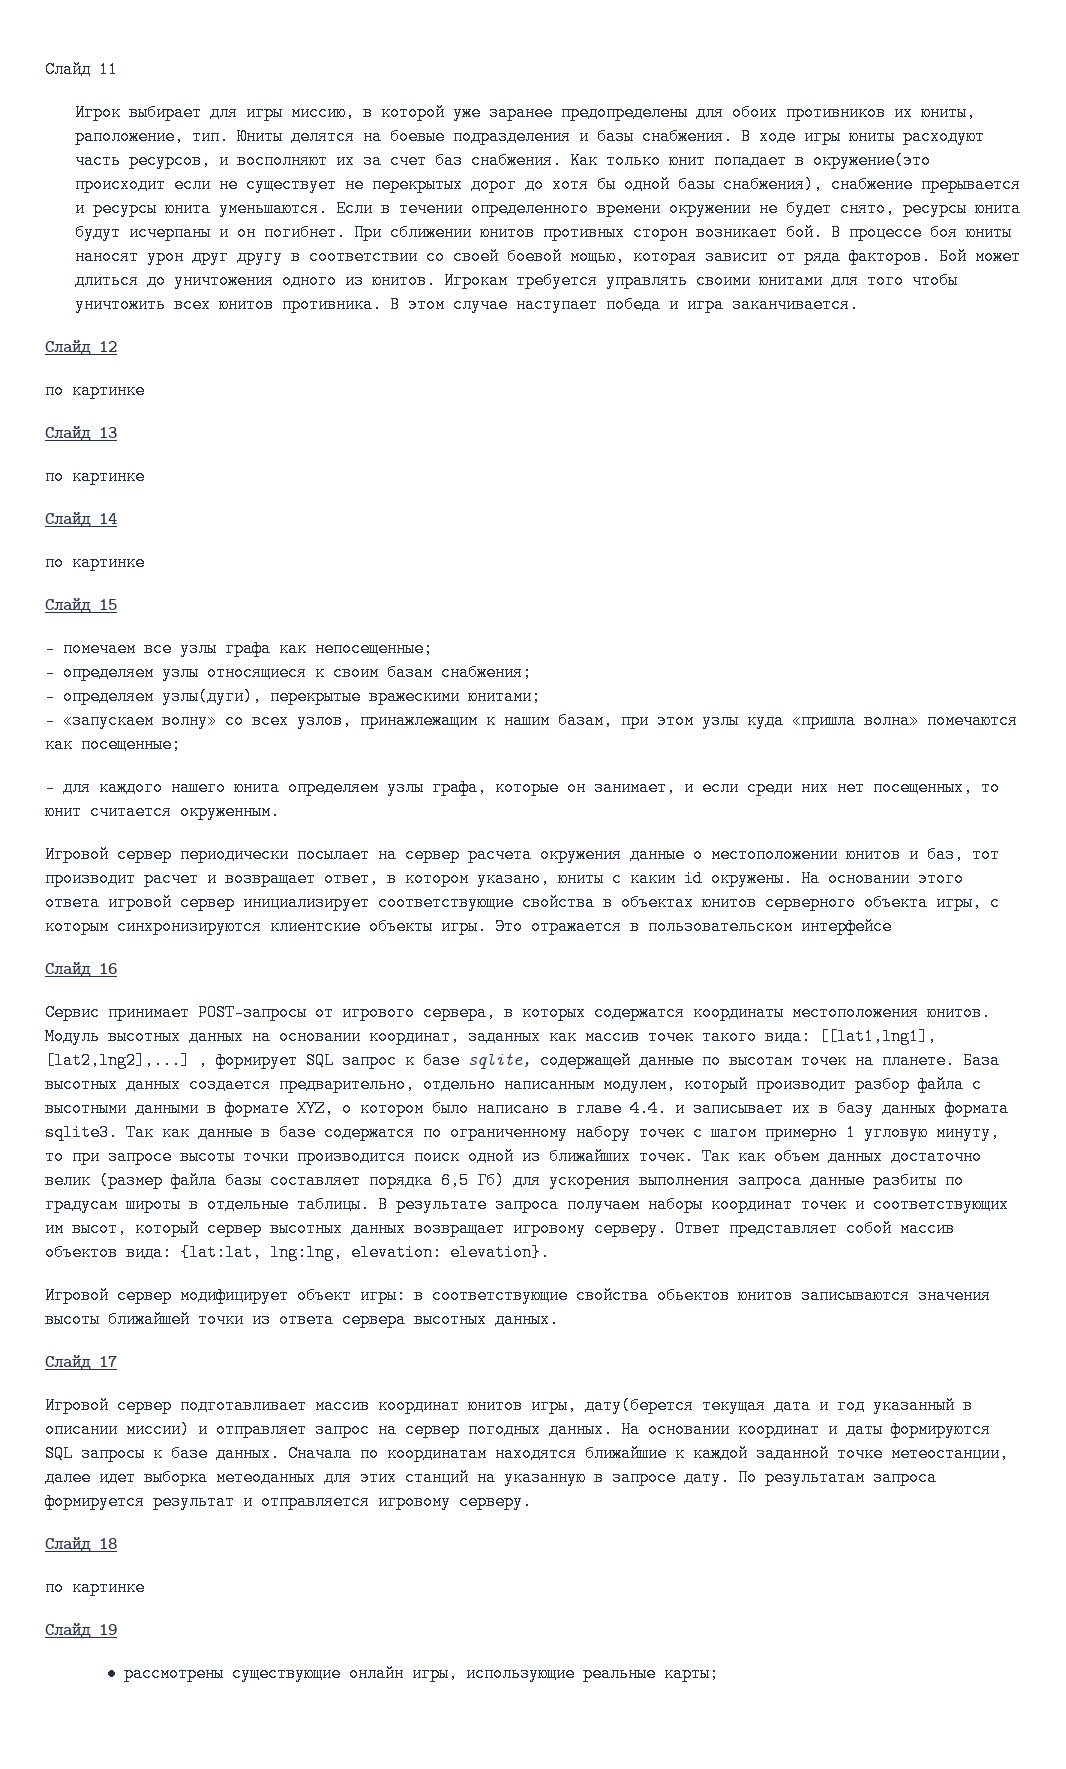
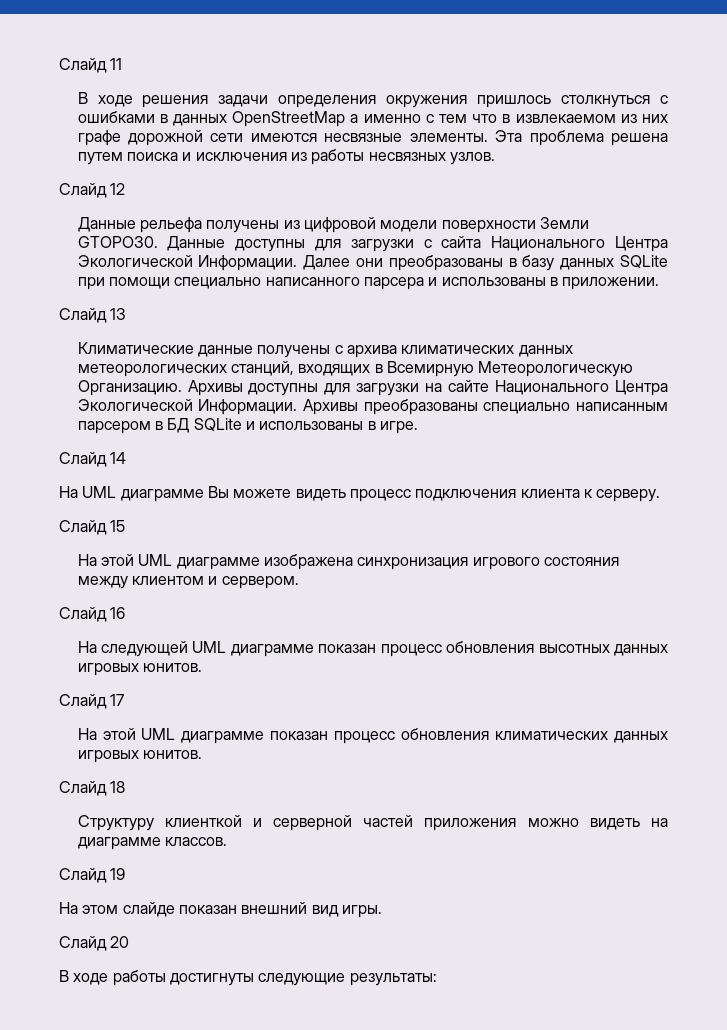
- Игрок выбирает для игры миссию, в которой уже заранее предопределены для обоих противников их юниты, раположение, тип. Юниты делятся на боевые подразделения и базы снабжения. В ходе игры юниты расходуют часть ресурсов, и восполняют их за счет баз снабжения. Как только юнит попадает в окружение(это происходит если не существует не перекрытых дорог до хотя бы одной базы снабжения), снабжение прерывается и ресурсы юнита уменьшаются. Если в течении определенного времени окружении не будет снято, ресурсы юнита будут исчерпаны и он погибнет. При сближении юнитов противных сторон возникает бой. В процессе боя юниты наносят урон друг другу в соответствии со своей боевой мощью, которая зависит от ряда факторов. Бой может длиться до уничтожения одного из юнитов. Игрокам требуется управлять своими юнитами для того чтобы уничтожить всех юнитов противника. В этом случае наступает победа и игра заканчивается.
+ В ходе решения задачи определения окружения пришлось столкнуться с ошибками в данных OpenStreetMap а именно с тем что в извлекаемом из них графе дорожной сети имеются несвязные элементы. Эта проблема решена путем поиска и исключения из работы несвязных узлов.
  Слайд 12
- по картинке
+ Данные рельефа получены из цифровой модели поверхности Земли GTOPO30. Данные доступны для загрузки с сайта Национального Центра Экологической Информации. Далее они преобразованы в базу данных SQLite при помощи специально написанного парсера и использованы в приложении.
  Слайд 13
- по картинке
+ Климатические данные получены с архива климатических данных метеорологических станций, входящих в Всемирную Метеорологическую Организацию. Архивы доступны для загрузки на сайте Национального Центра Экологической Информации. Архивы преобразованы специально написанным парсером в БД SQLite и использованы в игре.
  Слайд 14
- по картинке
+ На UML диаграмме Вы можете видеть процесс подключения клиента к серверу.
  Слайд 15
- - помечаем все узлы графа как непосещенные;
- - определяем узлы относящиеся к своим базам снабжения;
- - определяем узлы(дуги), перекрытые вражескими юнитами;
- - «запускаем волну» со всех узлов, принажлежащим к нашим базам, при этом узлы куда «пришла волна» помечаются как посещенные;
- - для каждого нашего юнита определяем узлы графа, которые он занимает, и если среди них нет посещенных, то юнит считается окруженным.
- Игровой сервер периодически посылает на сервер расчета окружения данные о местоположении юнитов и баз, тот производит расчет и возвращает ответ, в котором указано, юниты с каким id окружены. На основании этого ответа игровой сервер инициализирует соответствующие свойства в объектах юнитов серверного объекта игры, с которым синхронизируются клиентские объекты игры. Это отражается в пользовательском интерфейсе
+ На этой UML диаграмме изображена синхронизация игрового состояния между клиентом и сервером.
  Слайд 16
- Сервис принимает POST-запросы от игрового сервера, в которых содержатся координаты местоположения юнитов. Модуль высотных данных на основании координат, заданных как массив точек такого вида: [[lat1,lng1], [lat2,lng2],...] , формирует SQL запрос к базе sqlite, содержащей данные по высотам точек на планете. База высотных данных создается предварительно, отдельно написанным модулем, который производит разбор файла с высотными данными в формате XYZ, о котором было написано в главе 4.4. и записывает их в базу данных формата sqlite3. Так как данные в базе содержатся по ограниченному набору точек с шагом примерно 1 угловую минуту, то при запросе высоты точки производится поиск одной из ближайших точек. Так как объем данных достаточно велик (размер файла базы составляет порядка 6,5 Гб) для ускорения выполнения запроса данные разбиты по градусам широты в отдельные таблицы. В результате запроса получаем наборы координат точек и соответствующих им высот, который сервер высотных данных возвращает игровому серверу. Ответ представляет собой массив объектов вида: {lat:lat, lng:lng, elevation: elevation}.
- Игровой сервер модифицирует объект игры: в соответствующие свойства обьектов юнитов записываются значения высоты ближайшей точки из ответа сервера высотных данных.
+ На следующей UML диаграмме показан процесс обновления высотных данных игровых юнитов.
  Слайд 17
- Игровой сервер подготавливает массив координат юнитов игры, дату(берется текущая дата и год указанный в описании миссии) и отправляет запрос на сервер погодных данных. На основании координат и даты формируются SQL запросы к базе данных. Сначала по координатам находятся ближайшие к каждой заданной точке метеостанции, далее идет выборка метеоданных для этих станций на указанную в запросе дату. По результатам запроса формируется результат и отправляется игровому серверу.
+ На этой UML диаграмме показан процесс обновления климатических данных игровых юнитов.
  Слайд 18
- по картинке
+ Структуру клиенткой и серверной частей приложения можно видеть на диаграмме классов.
  Слайд 19
- рассмотрены существующие онлайн игры, использующие реальные карты;
+ На этом слайде показан внешний вид игры.
+ Слайд 20
+ В ходе работы достигнуты следующие результаты:

